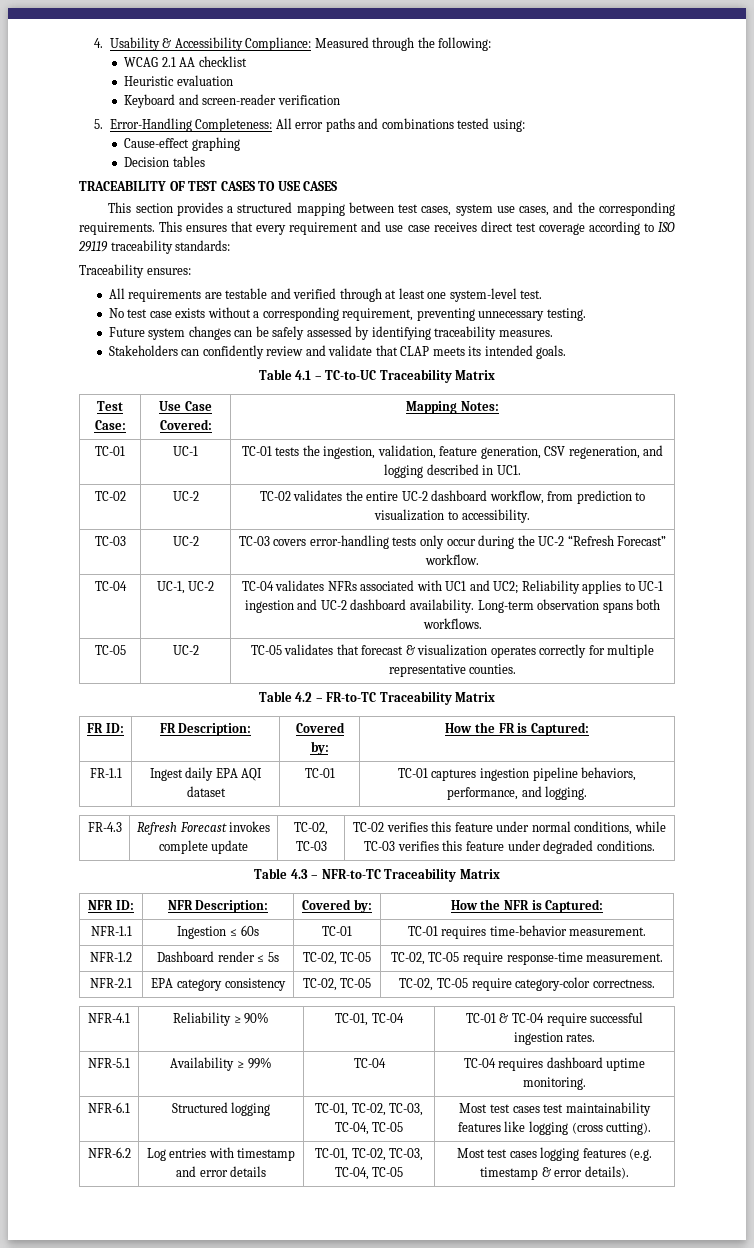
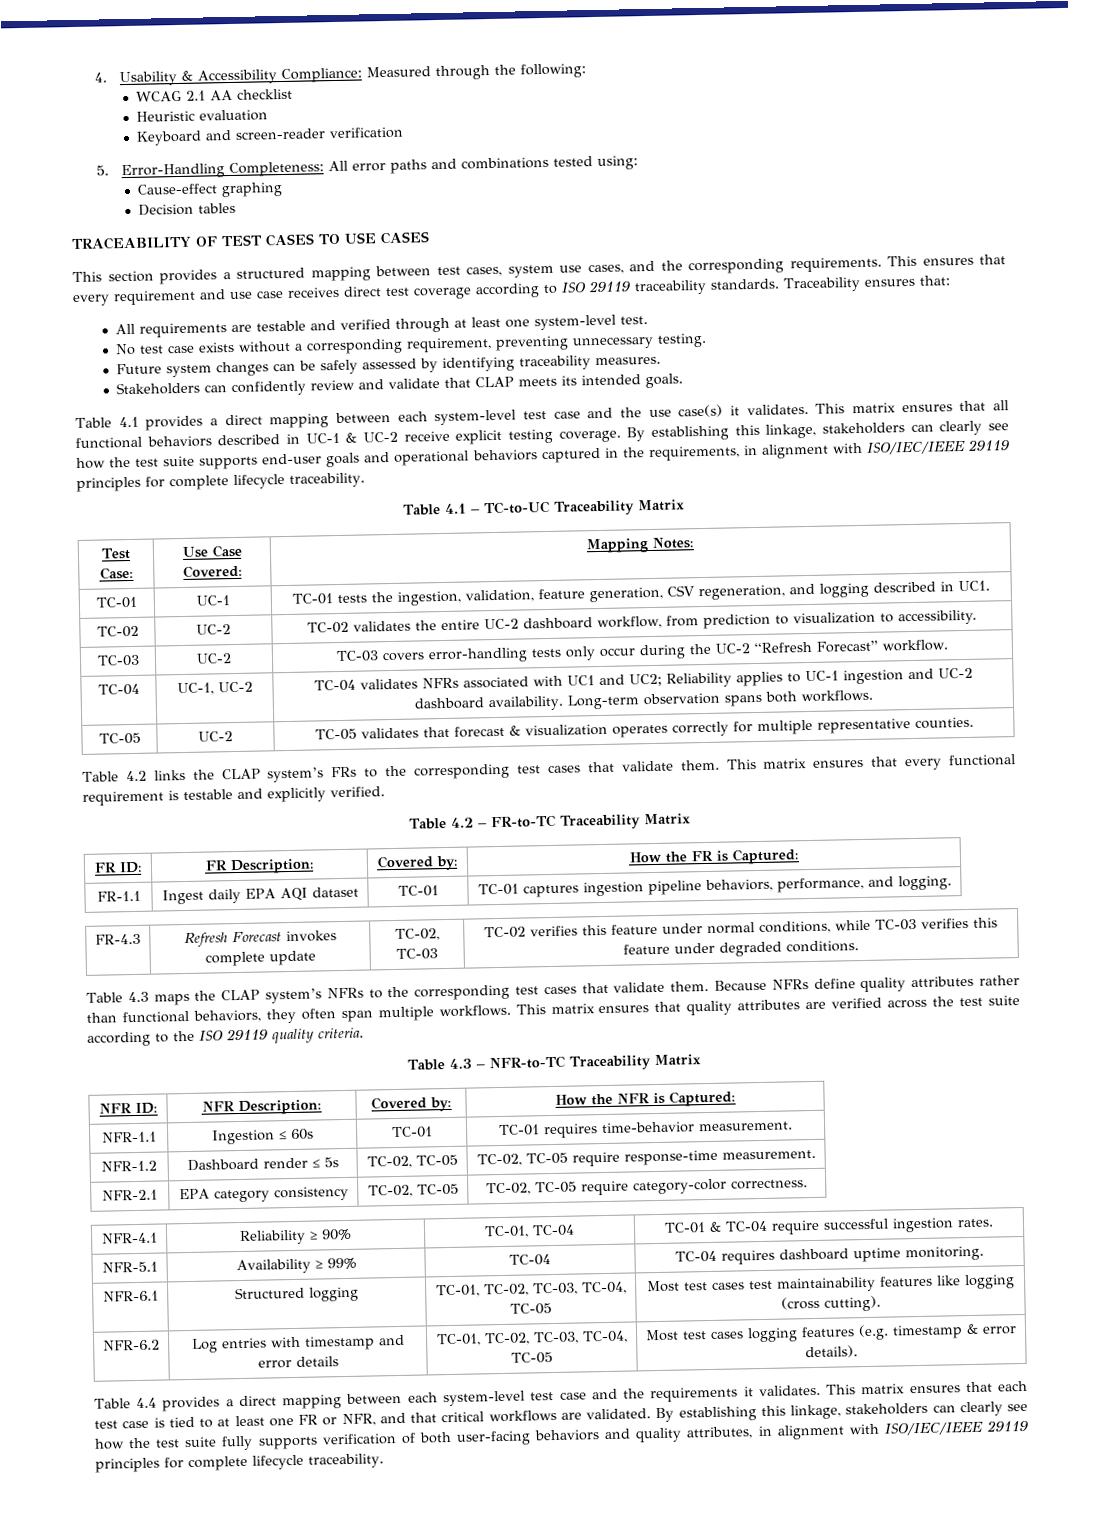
- This ensures that every requirement and use case receives direct test coverage according to ISO 29119 traceability standards:
- Traceability ensures:
+ This ensures that every requirement and use case receives direct test coverage according to ISO 29119 traceability standards. Traceability ensures that:
+ Table 4.1 provides a direct mapping between each system-level test case and the use case(s) it validates. This matrix ensures that all functional behaviors described in UC-1 & UC-2 receive explicit testing coverage. By establishing this linkage, stakeholders can clearly see how the test suite supports end-user goals and operational behaviors captured in the requirements, in alignment with ISO/IEC/IEEE 29119 principles for complete lifecycle traceability.
+ Table 4.2 links the CLAP system’s FRs to the corresponding test cases that validate them. This matrix ensures that every functional requirement is testable and explicitly verified.
+ Table 4.3 maps the CLAP system’s NFRs to the corresponding test cases that validate them. Because NFRs define quality attributes rather than functional behaviors, they often span multiple workflows. This matrix ensures that quality attributes are verified across the test suite according to the ISO 29119 quality criteria.
+ Table 4.4 provides a direct mapping between each system-level test case and the requirements it validates. This matrix ensures that each test case is tied to at least one FR or NFR, and that critical workflows are validated. By establishing this linkage, stakeholders can clearly see how the test suite fully supports verification of both user-facing behaviors and quality attributes, in alignment with ISO/IEC/IEEE 29119 principles for complete lifecycle traceability.

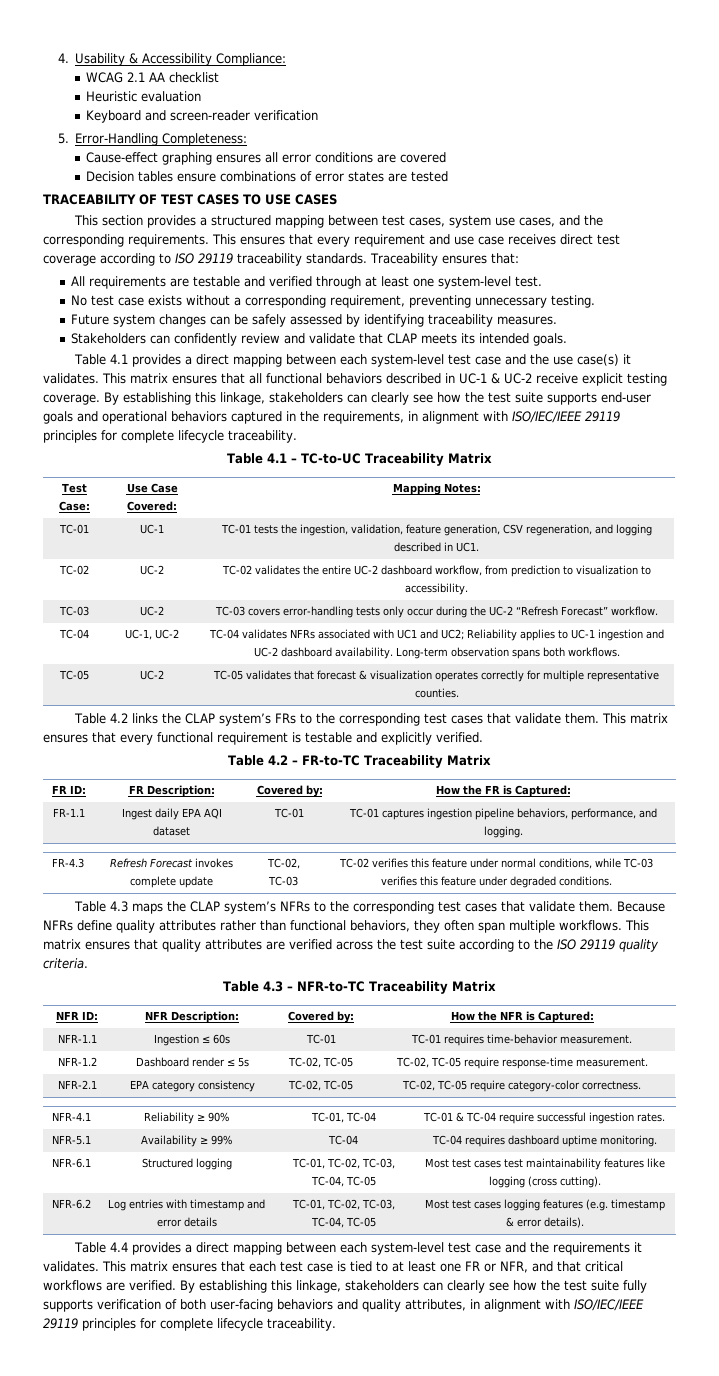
- 4. Usability & Accessibility Compliance: Measured through the following:
+ 4. Usability & Accessibility Compliance:
- 5. Error-Handling Completeness: All error paths and combinations tested using:
- Cause-effect graphing
- Decision tables
+ 5. Error-Handling Completeness:
+ Cause-effect graphing ensures all error conditions are covered
+ Decision tables ensure combinations of error states are tested
- This matrix ensures that each test case is tied to at least one FR or NFR, and that critical workflows are validated.
+ This matrix ensures that each test case is tied to at least one FR or NFR, and that critical workflows are verified.

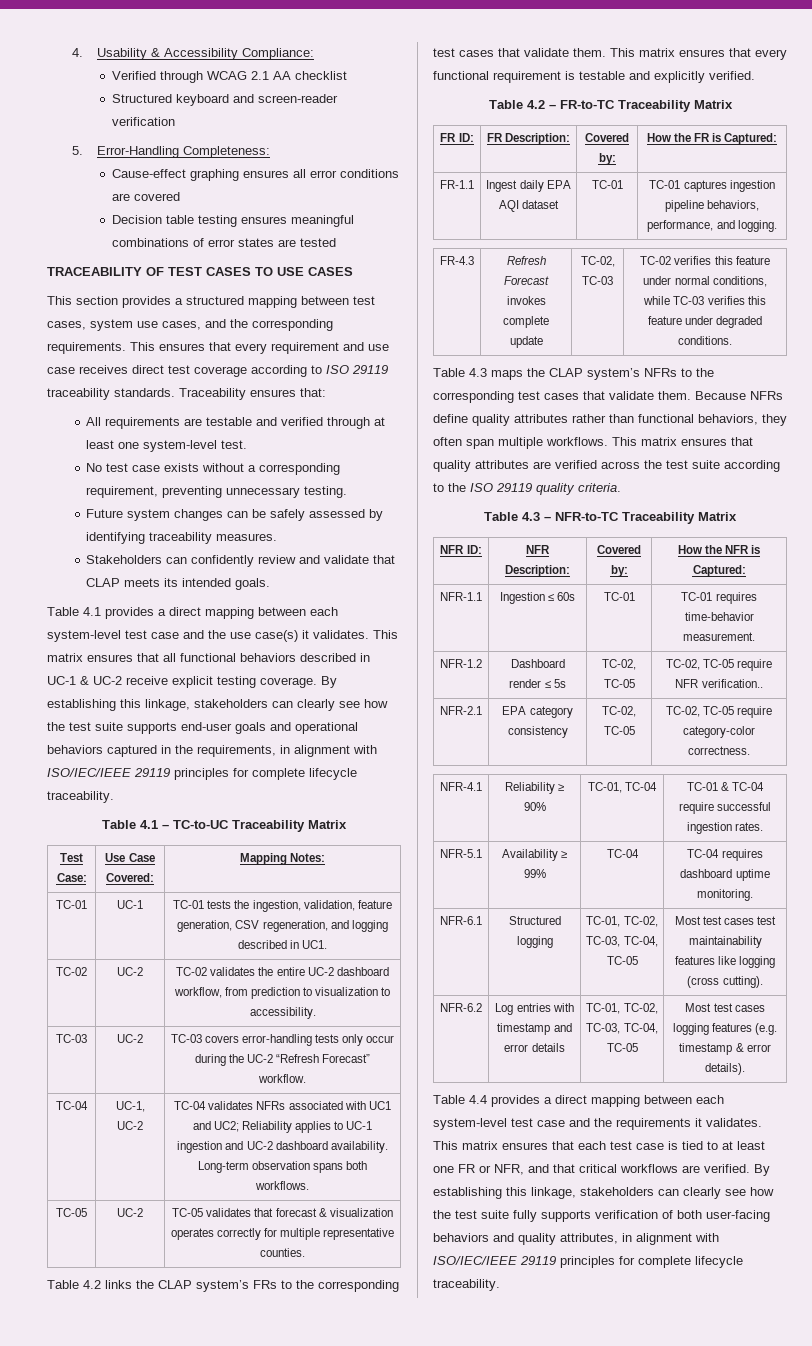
- WCAG 2.1 AA checklist
+ Verified through WCAG 2.1 AA checklist
- Heuristic evaluation
- Keyboard and screen-reader verification
+ Structured keyboard and screen-reader verification
- Decision tables ensure combinations of error states are tested
+ Decision table testing ensures meaningful combinations of error states are tested
- NFR-1.2 | Dashboard render ≤ 5s | TC-02, TC-05 | TC-02, TC-05 require response-time measurement.
+ NFR-1.2 | Dashboard render ≤ 5s | TC-02, TC-05 | TC-02, TC-05 require NFR verification..

